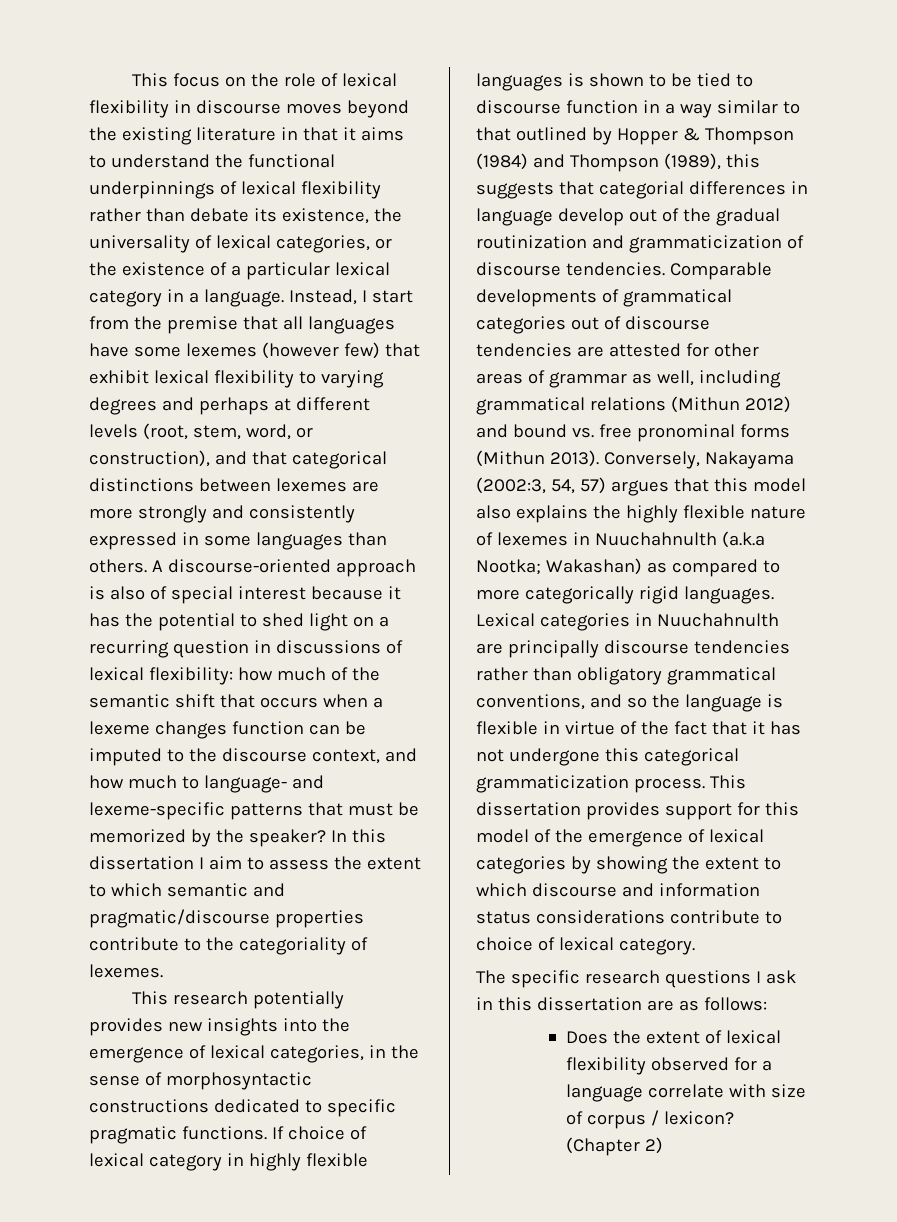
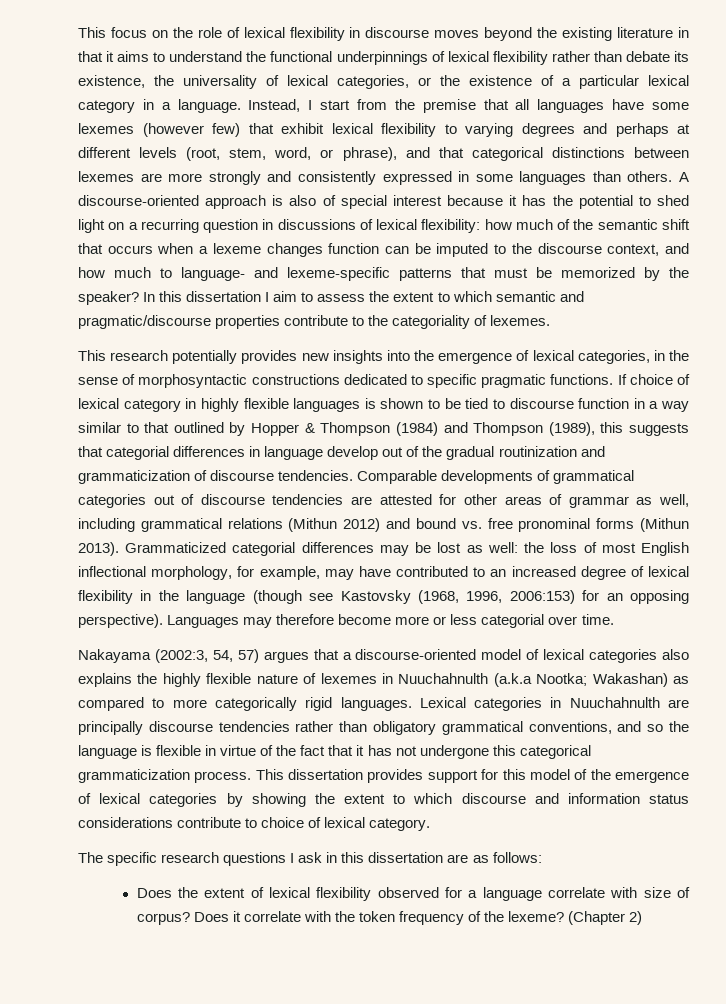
- Instead, I start from the premise that all languages have some lexemes (however few) that exhibit lexical flexibility to varying degrees and perhaps at different levels (root, stem, word, or construction), and that categorical distinctions between lexemes are more strongly and consistently expressed in some languages than others.
+ Instead, I start from the premise that all languages have some lexemes (however few) that exhibit lexical flexibility to varying degrees and perhaps at different levels (root, stem, word, or phrase), and that categorical distinctions between lexemes are more strongly and consistently expressed in some languages than others.
- Conversely, Nakayama (2002:3, 54, 57) argues that this model also explains the highly flexible nature of lexemes in Nuuchahnulth (a.k.a Nootka; Wakashan) as compared to more categorically rigid languages.
+ Grammaticized categorial differences may be lost as well: the loss of most English inflectional morphology, for example, may have contributed to an increased degree of lexical flexibility in the language (though see Kastovsky (1968, 1996, 2006:153) for an opposing perspective). Languages may therefore become more or less categorial over time.
+ Nakayama (2002:3, 54, 57) argues that a discourse-oriented model of lexical categories also explains the highly flexible nature of lexemes in Nuuchahnulth (a.k.a Nootka; Wakashan) as compared to more categorically rigid languages.
- Does the extent of lexical flexibility observed for a language correlate with size of corpus / lexicon?
+ Does the extent of lexical flexibility observed for a language correlate with size of corpus? Does it correlate with the token frequency of the lexeme?

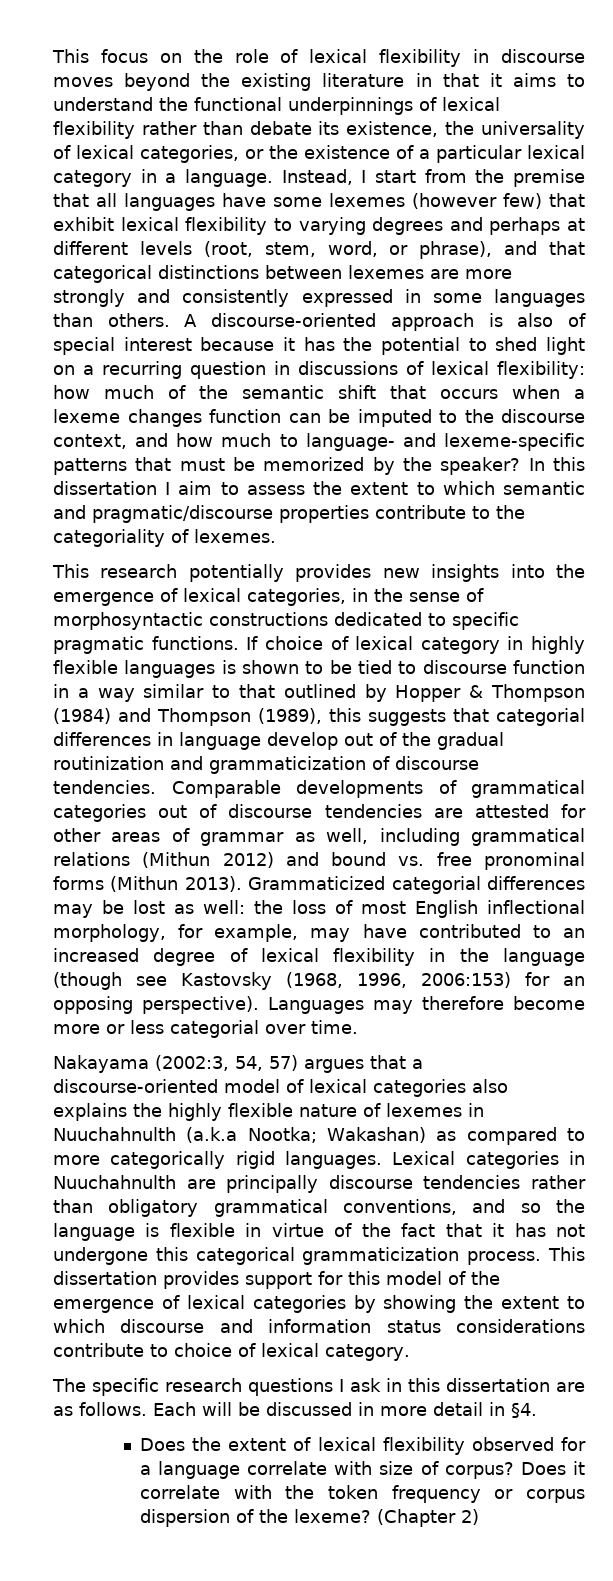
- The specific research questions I ask in this dissertation are as follows:
+ The specific research questions I ask in this dissertation are as follows. Each will be discussed in more detail in §4.
- Does it correlate with the token frequency of the lexeme?
+ Does it correlate with the token frequency or corpus dispersion of the lexeme?

